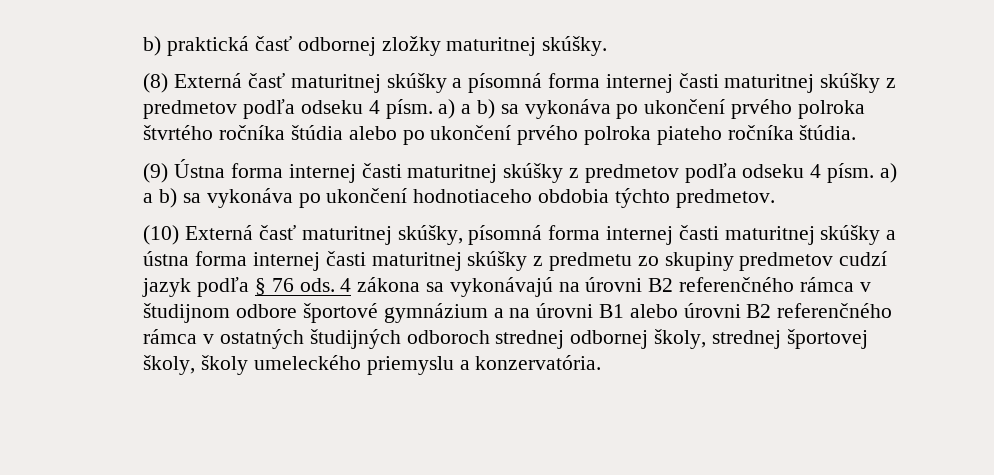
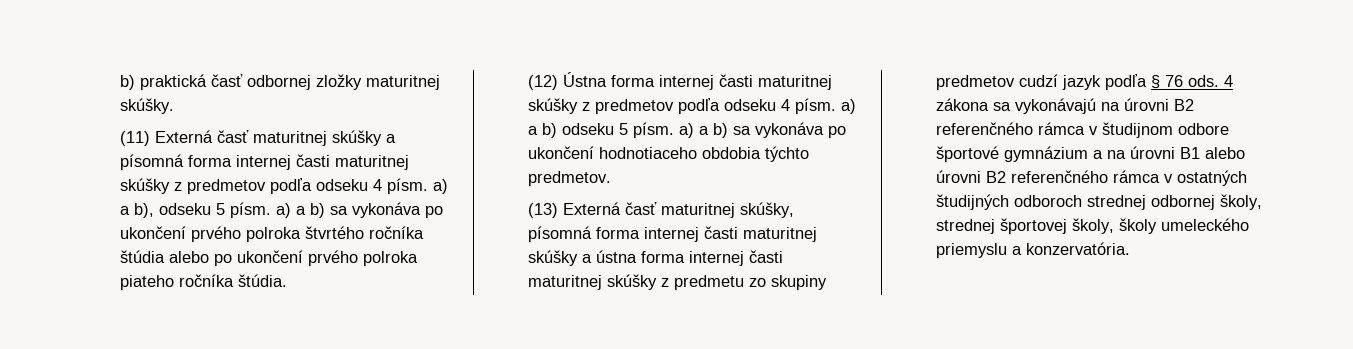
- (8) Externá časť maturitnej skúšky a písomná forma internej časti maturitnej skúšky z predmetov podľa odseku 4 písm. a) a b) sa vykonáva po ukončení prvého polroka štvrtého ročníka štúdia alebo po ukončení prvého polroka piateho ročníka štúdia.
+ (11) Externá časť maturitnej skúšky a písomná forma internej časti maturitnej skúšky z predmetov podľa odseku 4 písm. a) a b), odseku 5 písm. a) a b) sa vykonáva po ukončení prvého polroka štvrtého ročníka štúdia alebo po ukončení prvého polroka piateho ročníka štúdia.
- (9) Ústna forma internej časti maturitnej skúšky z predmetov podľa odseku 4 písm. a) a b) sa vykonáva po ukončení hodnotiaceho obdobia týchto predmetov.
+ (12) Ústna forma internej časti maturitnej skúšky z predmetov podľa odseku 4 písm. a) a b) odseku 5 písm. a) a b) sa vykonáva po ukončení hodnotiaceho obdobia týchto predmetov.
- (10) Externá časť maturitnej skúšky, písomná forma internej časti maturitnej skúšky a ústna forma internej časti maturitnej skúšky z predmetu zo skupiny predmetov cudzí jazyk podľa § 76 ods.
+ (13) Externá časť maturitnej skúšky, písomná forma internej časti maturitnej skúšky a ústna forma internej časti maturitnej skúšky z predmetu zo skupiny predmetov cudzí jazyk podľa § 76 ods.

